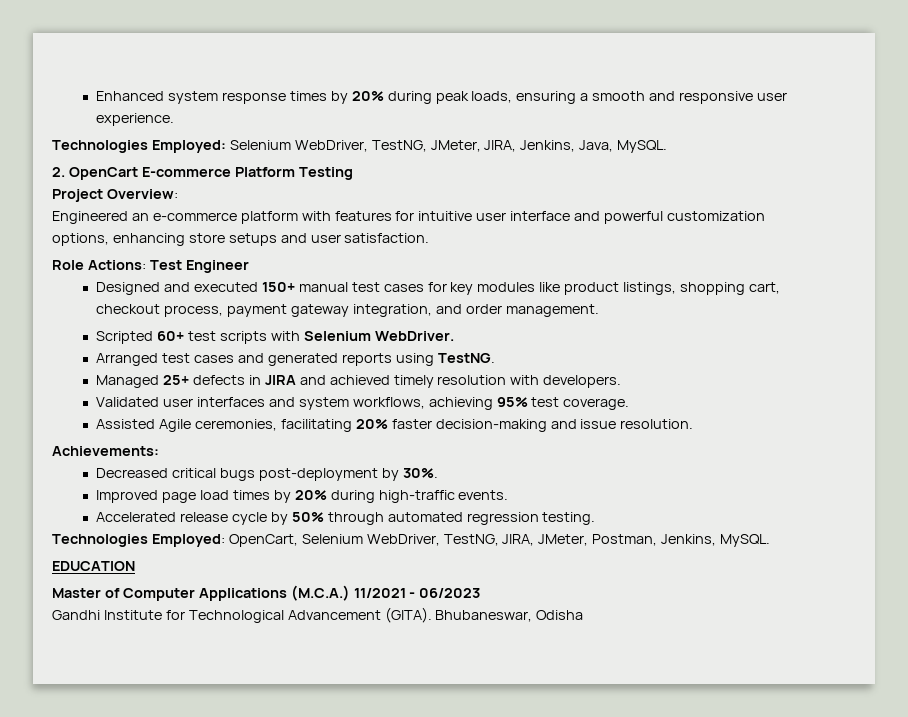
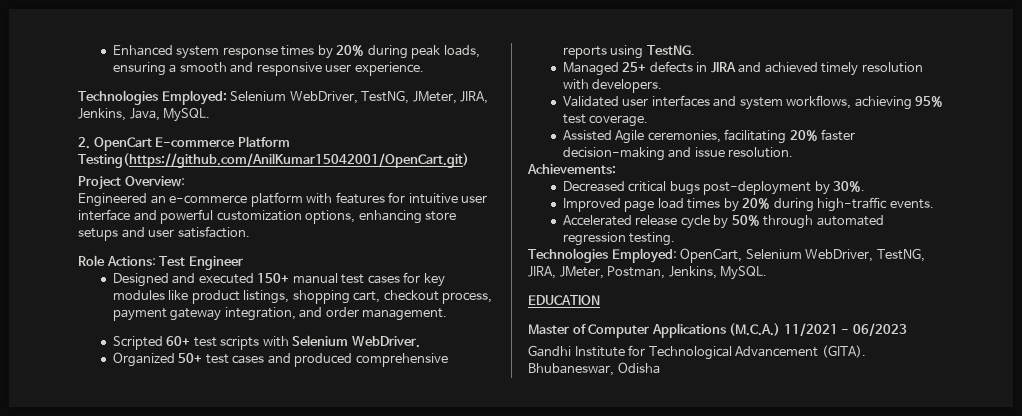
- 2. OpenCart E-commerce Platform Testing
+ 2. OpenCart E-commerce Platform Testing(https://github.com/AnilKumar15042001/OpenCart.git)
- Arranged test cases and generated reports using TestNG.
+ Organized 50+ test cases and produced comprehensive reports using TestNG.

